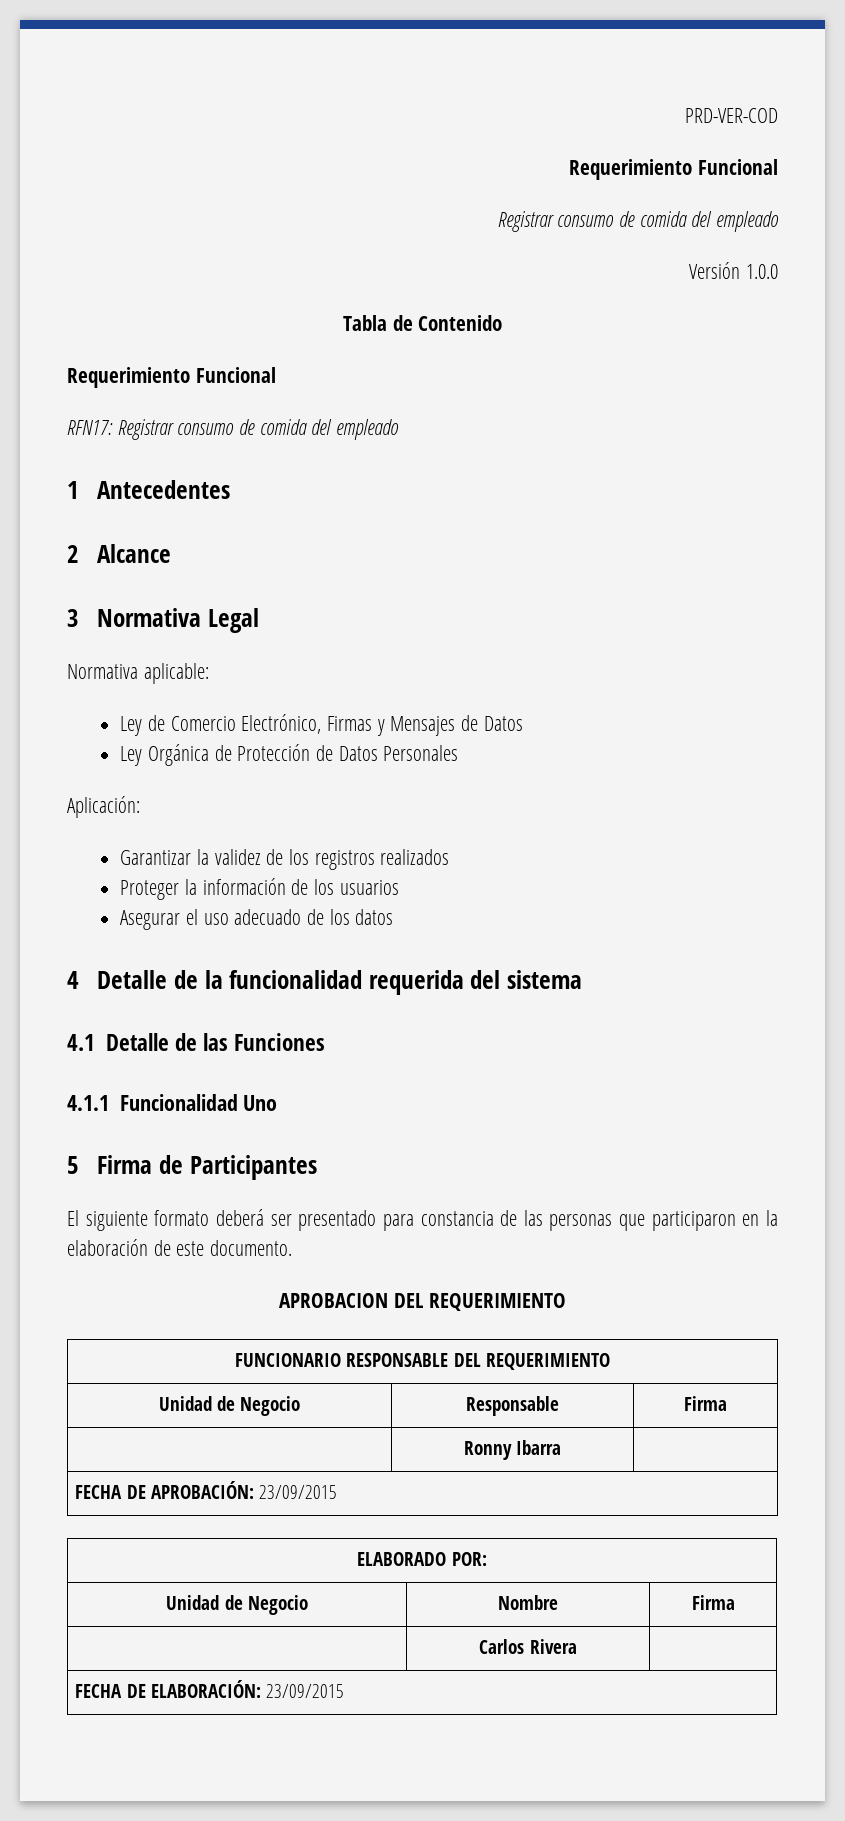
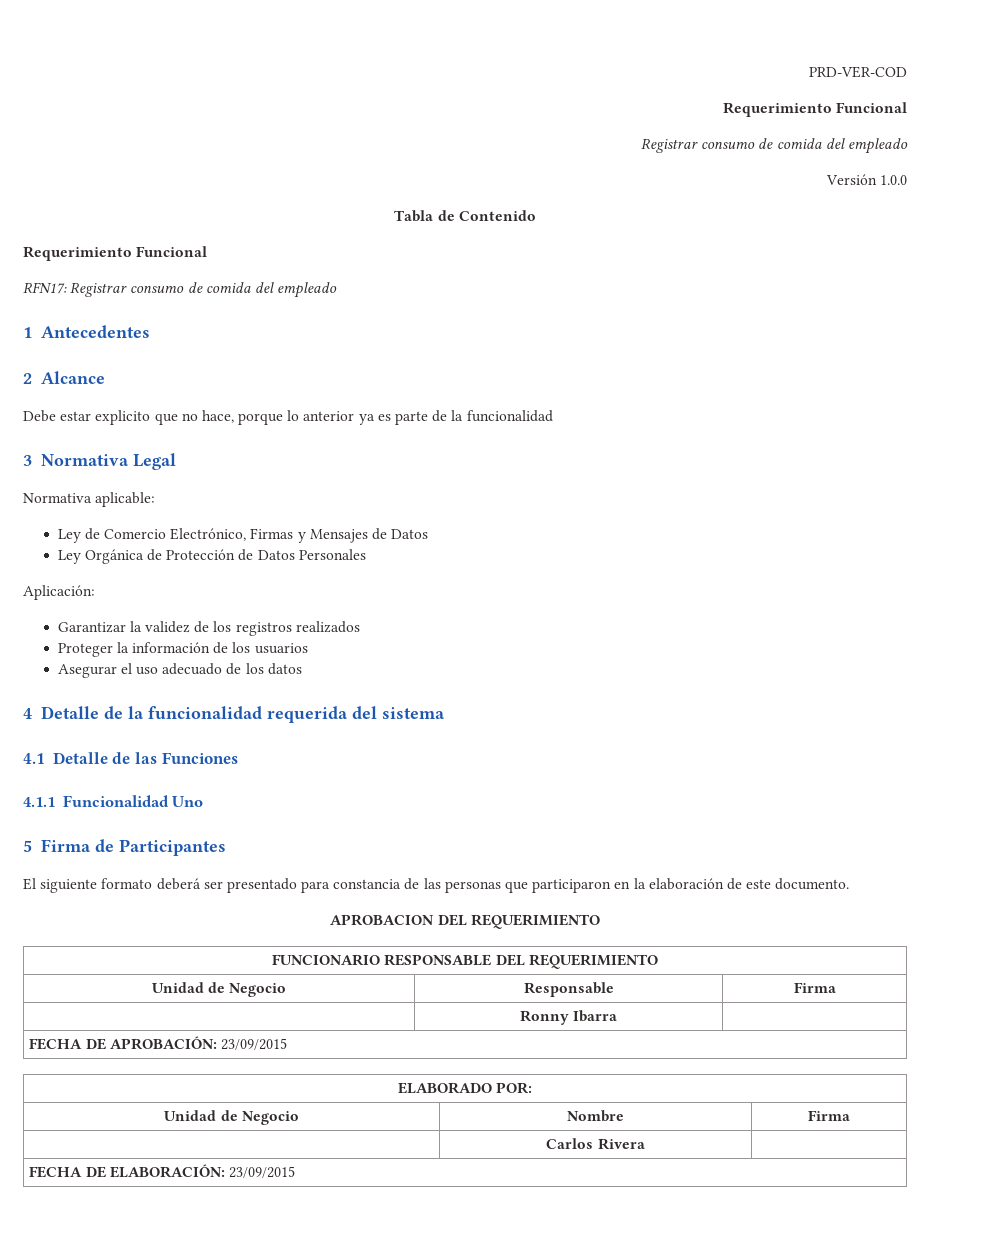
+ Debe estar explicito que no hace, porque lo anterior ya es parte de la funcionalidad

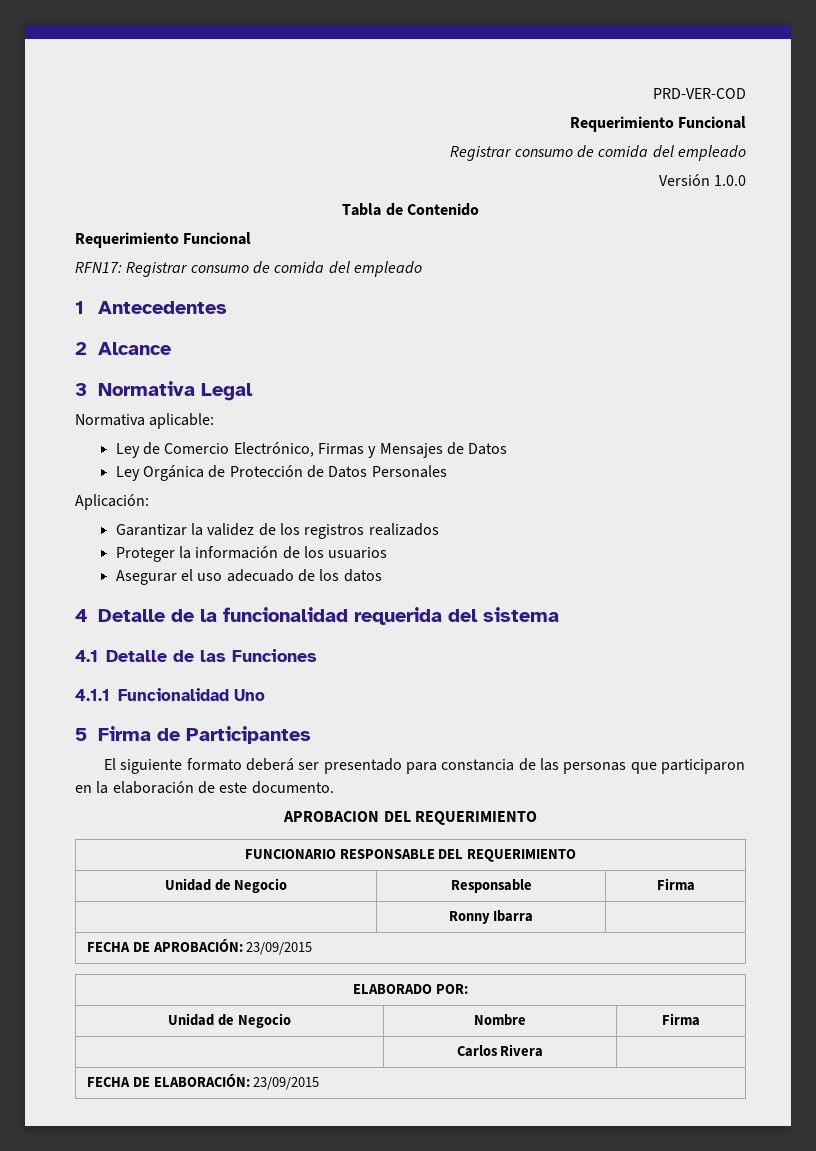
- Debe estar explicito que no hace, porque lo anterior ya es parte de la funcionalidad

